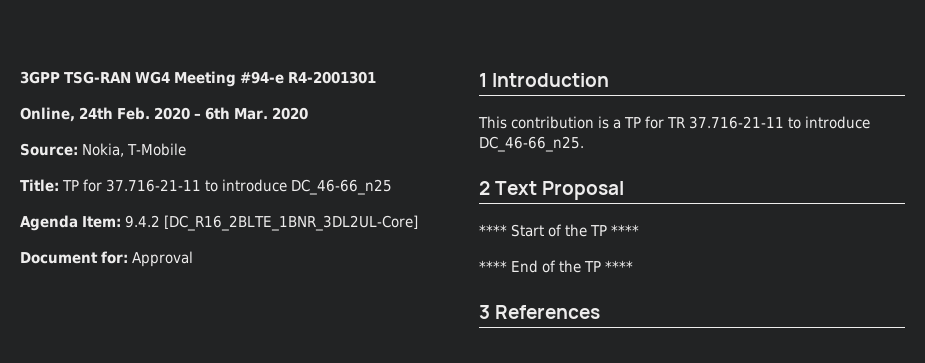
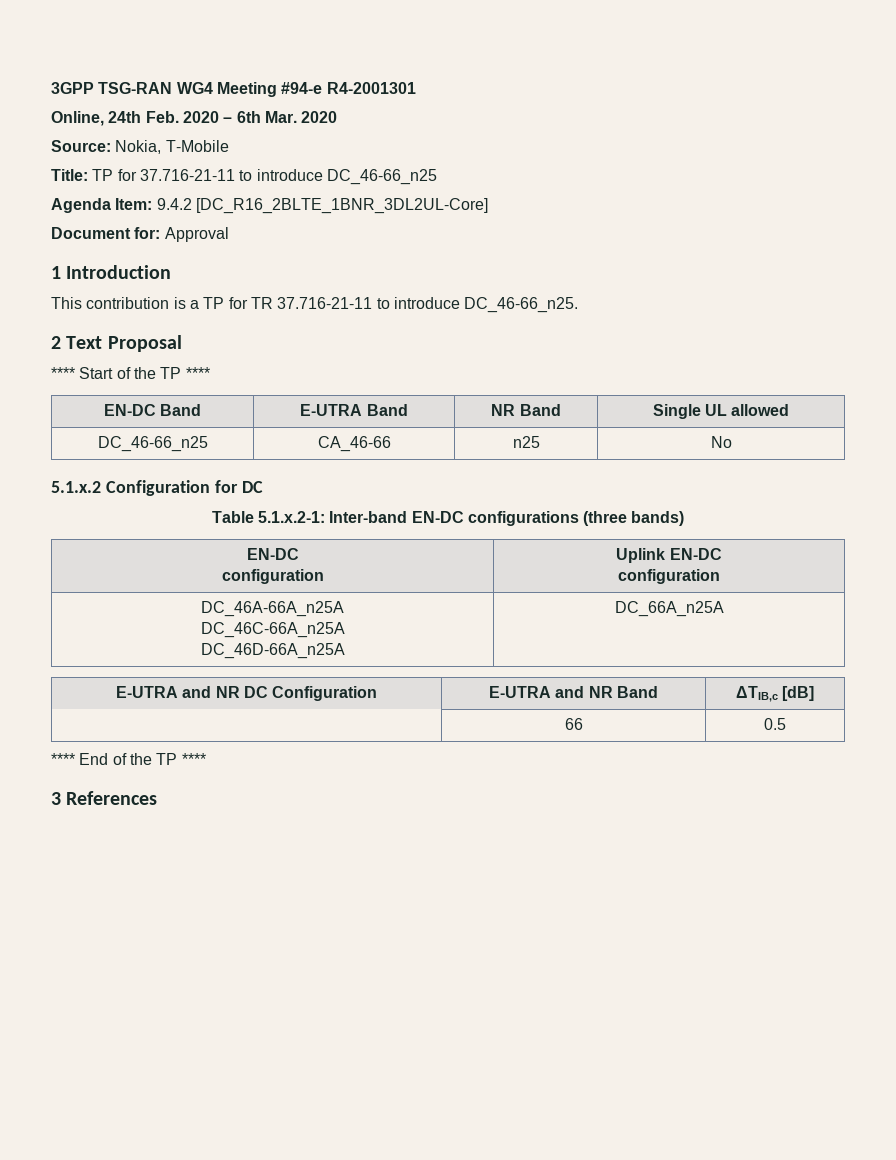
+ EN-DC Band | E-UTRA Band | NR Band | Single UL allowed
+ DC_46-66_n25 | CA_46-66 | n25 | No
+ 5.1.x.2 Configuration for DC
+ Table 5.1.x.2-1: Inter-band EN-DC configurations (three bands)
+ EN-DC
+ configuration | Uplink EN-DC
+ configuration
+ DC_46A-66A_n25A
+ DC_46C-66A_n25A
+ DC_46D-66A_n25A | DC_66A_n25A
+ E-UTRA and NR DC Configuration | E-UTRA and NR Band | ΔTIB,c [dB]
+ | 66 | 0.5

